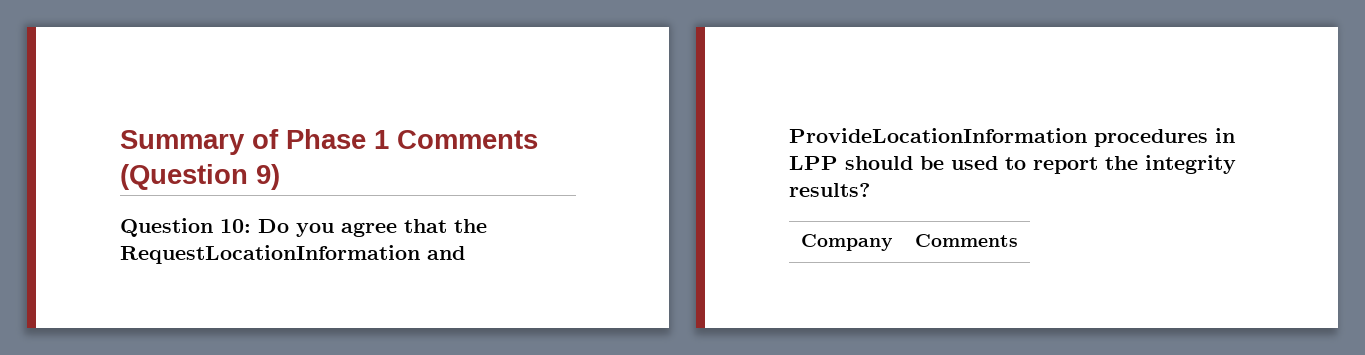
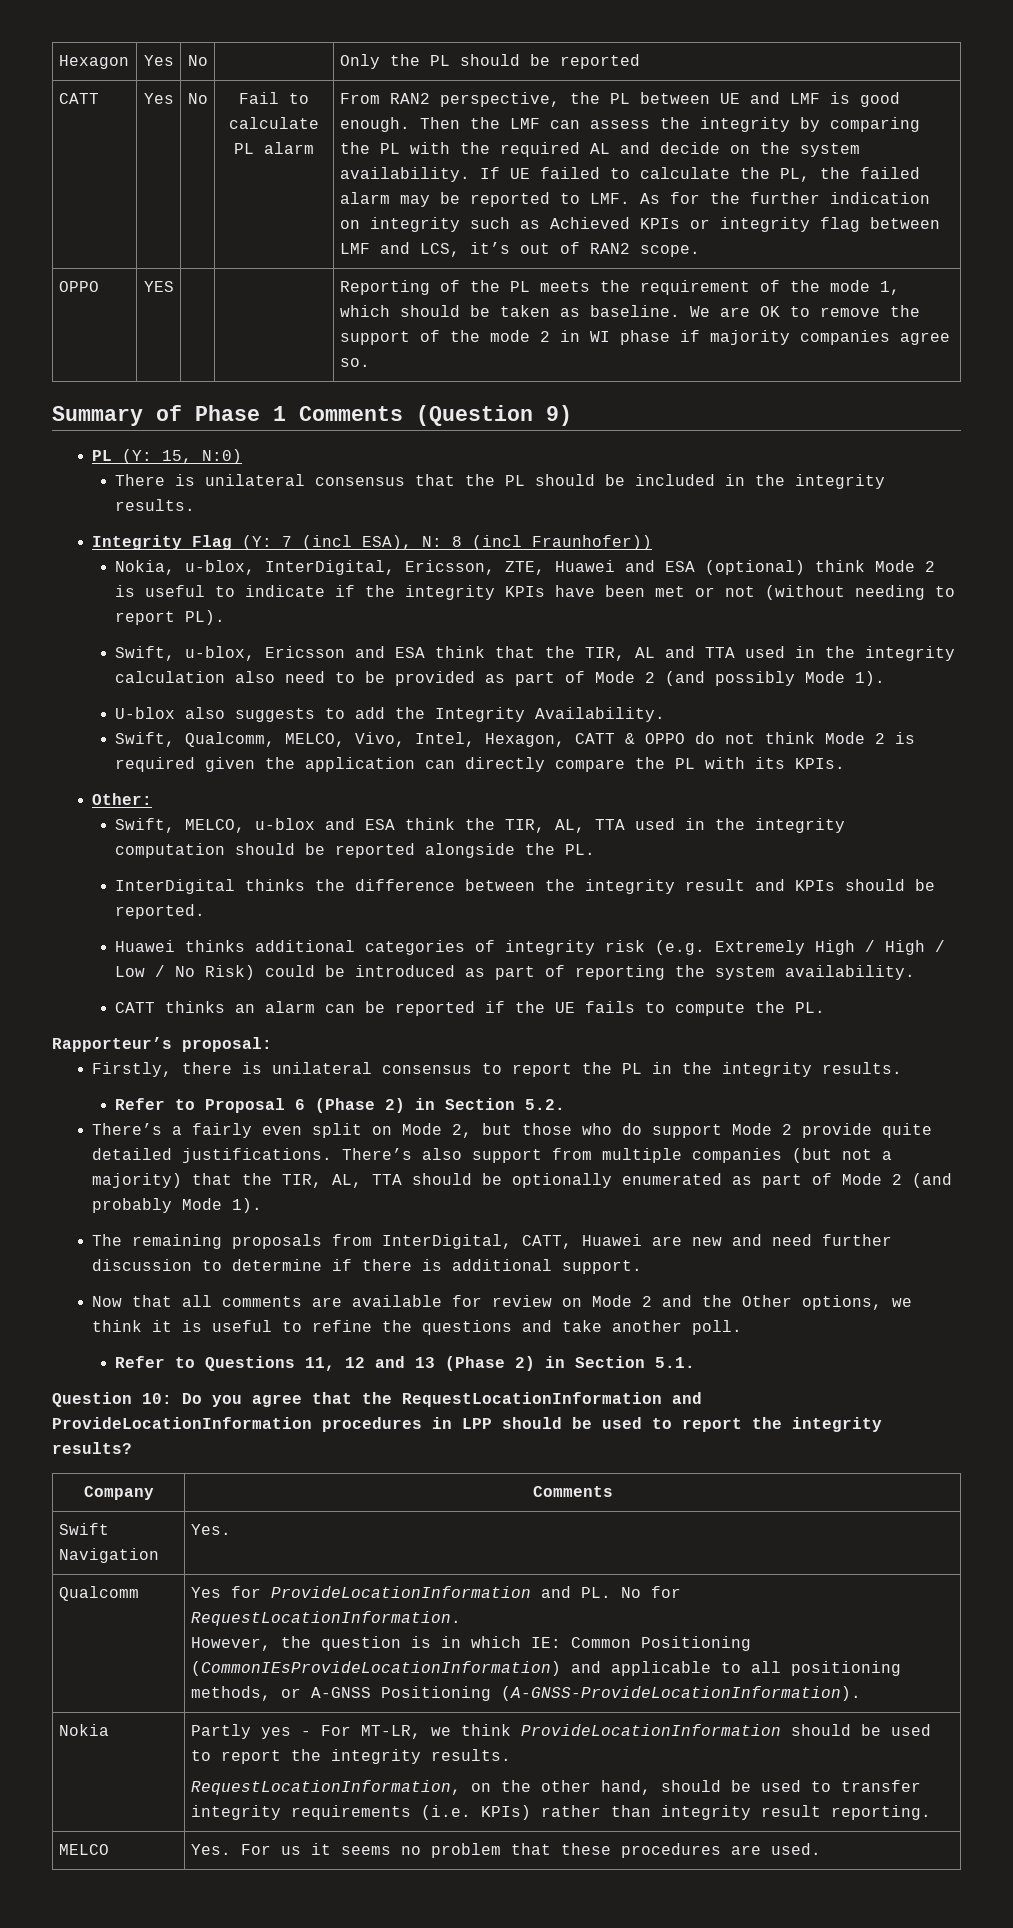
+ Hexagon | Yes | No | | Only the PL should be reported
+ CATT | Yes | No | Fail to calculate PL alarm | From RAN2 perspective, the PL between UE and LMF is good enough. Then the LMF can assess the integrity by comparing the PL with the required AL and decide on the system availability. If UE failed to calculate the PL, the failed alarm may be reported to LMF. As for the further indication on integrity such as Achieved KPIs or integrity flag between LMF and LCS, it’s out of RAN2 scope.
+ OPPO | YES | | | Reporting of the PL meets the requirement of the mode 1, which should be taken as baseline. We are OK to remove the support of the mode 2 in WI phase if majority companies agree so.
+ PL (Y: 15, N:0)
+ There is unilateral consensus that the PL should be included in the integrity results.
+ Integrity Flag (Y: 7 (incl ESA), N: 8 (incl Fraunhofer))
+ Nokia, u-blox, InterDigital, Ericsson, ZTE, Huawei and ESA (optional) think Mode 2 is useful to indicate if the integrity KPIs have been met or not (without needing to report PL).
+ Swift, u-blox, Ericsson and ESA think that the TIR, AL and TTA used in the integrity calculation also need to be provided as part of Mode 2 (and possibly Mode 1).
+ U-blox also suggests to add the Integrity Availability.
+ Swift, Qualcomm, MELCO, Vivo, Intel, Hexagon, CATT & OPPO do not think Mode 2 is required given the application can directly compare the PL with its KPIs.
+ Other:
+ Swift, MELCO, u-blox and ESA think the TIR, AL, TTA used in the integrity computation should be reported alongside the PL.
+ InterDigital thinks the difference between the integrity result and KPIs should be reported.
+ Huawei thinks additional categories of integrity risk (e.g. Extremely High / High / Low / No Risk) could be introduced as part of reporting the system availability.
+ CATT thinks an alarm can be reported if the UE fails to compute the PL.
+ Rapporteur’s proposal:
+ Firstly, there is unilateral consensus to report the PL in the integrity results.
+ Refer to Proposal 6 (Phase 2) in Section 5.2.
+ There’s a fairly even split on Mode 2, but those who do support Mode 2 provide quite detailed justifications. There’s also support from multiple companies (but not a majority) that the TIR, AL, TTA should be optionally enumerated as part of Mode 2 (and probably Mode 1).
+ The remaining proposals from InterDigital, CATT, Huawei are new and need further discussion to determine if there is additional support.
+ Now that all comments are available for review on Mode 2 and the Other options, we think it is useful to refine the questions and take another poll.
+ Refer to Questions 11, 12 and 13 (Phase 2) in Section 5.1.
+ Swift Navigation | Yes.
+ Qualcomm | Yes for ProvideLocationInformation and PL. No for RequestLocationInformation.
+ However, the question is in which IE: Common Positioning (CommonIEsProvideLocationInformation) and applicable to all positioning methods, or A-GNSS Positioning (A-GNSS-ProvideLocationInformation).
+ Nokia | Partly yes - For MT-LR, we think ProvideLocationInformation should be used to report the integrity results.
+ RequestLocationInformation, on the other hand, should be used to transfer integrity requirements (i.e. KPIs) rather than integrity result reporting.
+ MELCO | Yes. For us it seems no problem that these procedures are used.

